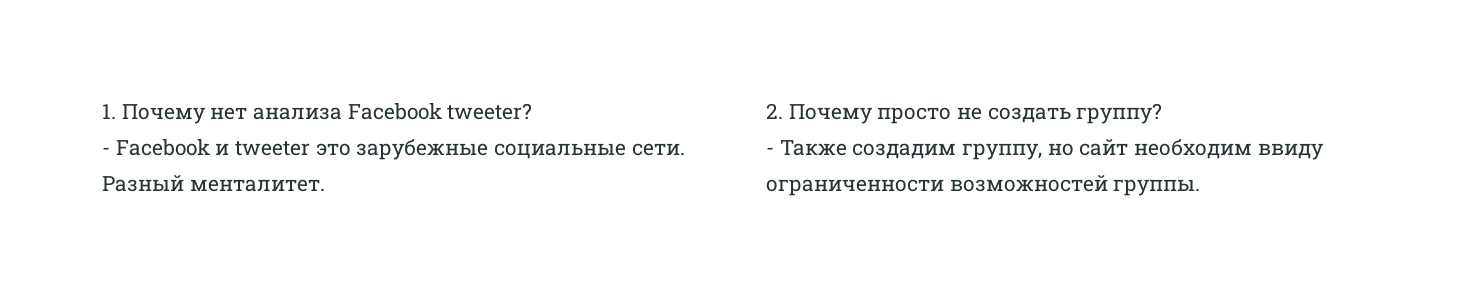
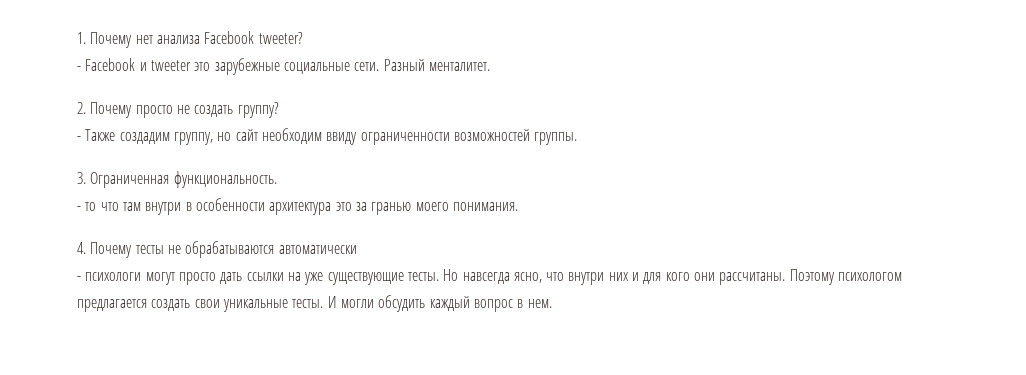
+ 3. Ограниченная функциональность.
+ - то что там внутри в особенности архитектура это за гранью моего понимания.
+ 4. Почему тесты не обрабатываются автоматически
+ - психологи могут просто дать ссылки на уже существующие тесты. Но навсегда ясно, что внутри них и для кого они рассчитаны. Поэтому психологом предлагается создать свои уникальные тесты. И могли обсудить каждый вопрос в нем.

